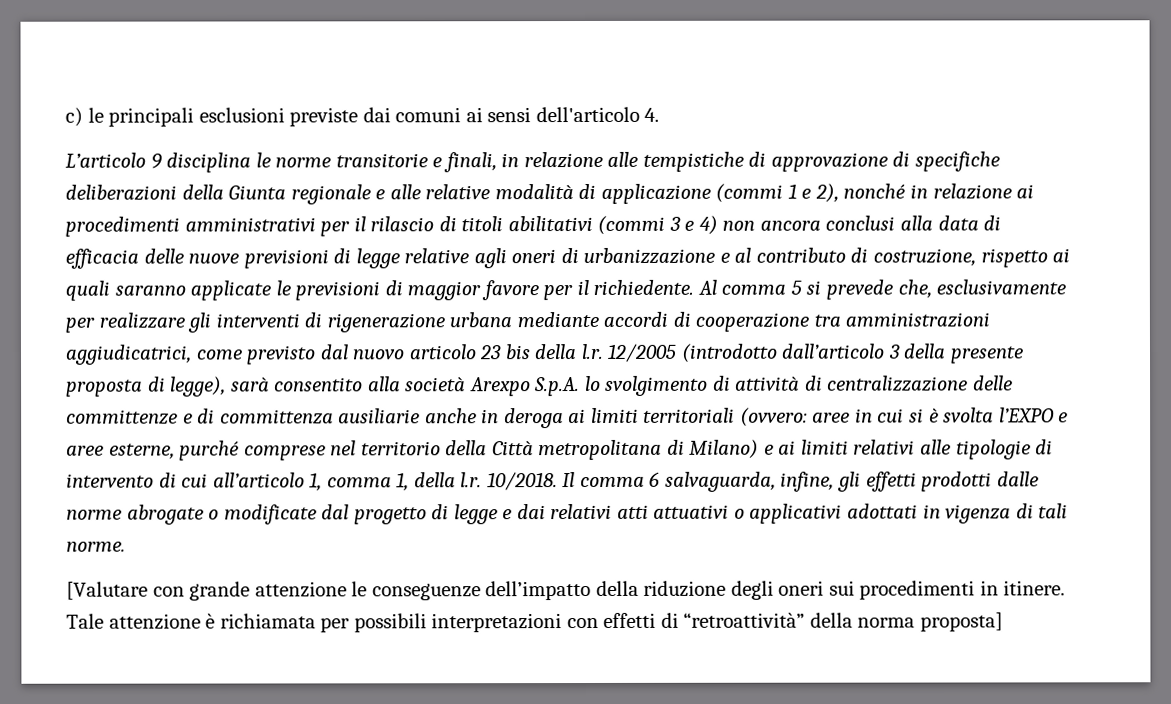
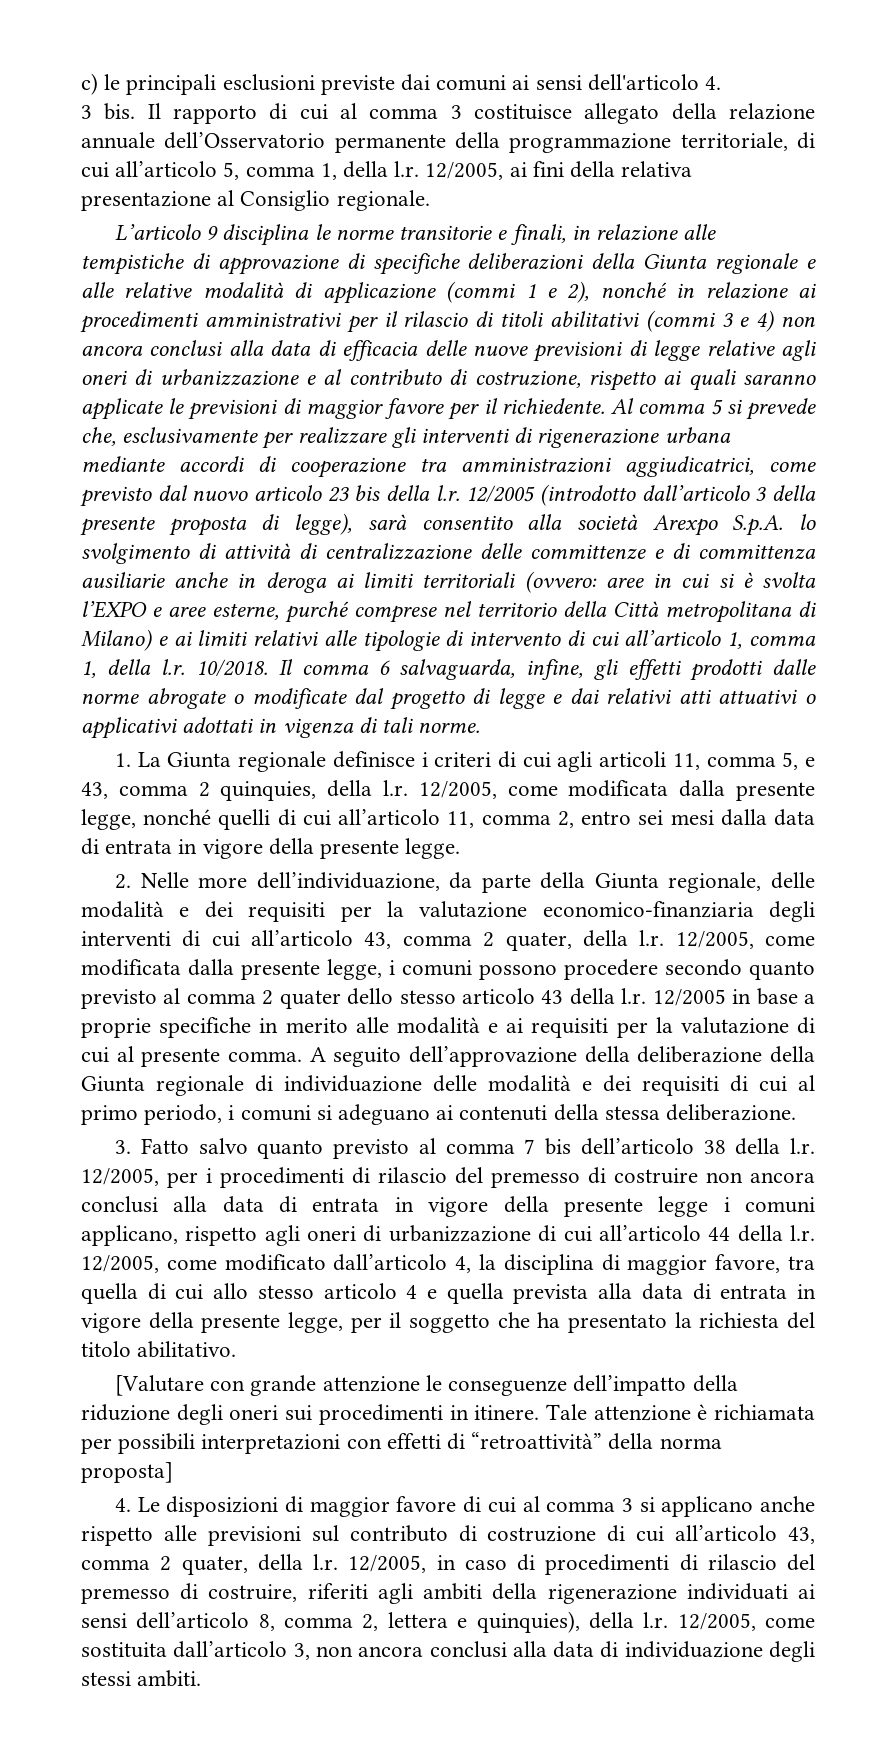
+ 3 bis. Il rapporto di cui al comma 3 costituisce allegato della relazione annuale dell’Osservatorio permanente della programmazione territoriale, di cui all’articolo 5, comma 1, della l.r. 12/2005, ai fini della relativa presentazione al Consiglio regionale.
+ 1. La Giunta regionale definisce i criteri di cui agli articoli 11, comma 5, e 43, comma 2 quinquies, della l.r. 12/2005, come modificata dalla presente legge, nonché quelli di cui all’articolo 11, comma 2, entro sei mesi dalla data di entrata in vigore della presente legge.
+ 2. Nelle more dell’individuazione, da parte della Giunta regionale, delle modalità e dei requisiti per la valutazione economico-finanziaria degli interventi di cui all’articolo 43, comma 2 quater, della l.r. 12/2005, come modificata dalla presente legge, i comuni possono procedere secondo quanto previsto al comma 2 quater dello stesso articolo 43 della l.r. 12/2005 in base a proprie specifiche in merito alle modalità e ai requisiti per la valutazione di cui al presente comma. A seguito dell’approvazione della deliberazione della Giunta regionale di individuazione delle modalità e dei requisiti di cui al primo periodo, i comuni si adeguano ai contenuti della stessa deliberazione.
+ 3. Fatto salvo quanto previsto al comma 7 bis dell’articolo 38 della l.r. 12/2005, per i procedimenti di rilascio del premesso di costruire non ancora conclusi alla data di entrata in vigore della presente legge i comuni applicano, rispetto agli oneri di urbanizzazione di cui all’articolo 44 della l.r. 12/2005, come modificato dall’articolo 4, la disciplina di maggior favore, tra quella di cui allo stesso articolo 4 e quella prevista alla data di entrata in vigore della presente legge, per il soggetto che ha presentato la richiesta del titolo abilitativo.
+ 4. Le disposizioni di maggior favore di cui al comma 3 si applicano anche rispetto alle previsioni sul contributo di costruzione di cui all’articolo 43, comma 2 quater, della l.r. 12/2005, in caso di procedimenti di rilascio del premesso di costruire, riferiti agli ambiti della rigenerazione individuati ai sensi dell’articolo 8, comma 2, lettera e quinquies), della l.r. 12/2005, come sostituita dall’articolo 3, non ancora conclusi alla data di individuazione degli stessi ambiti.

